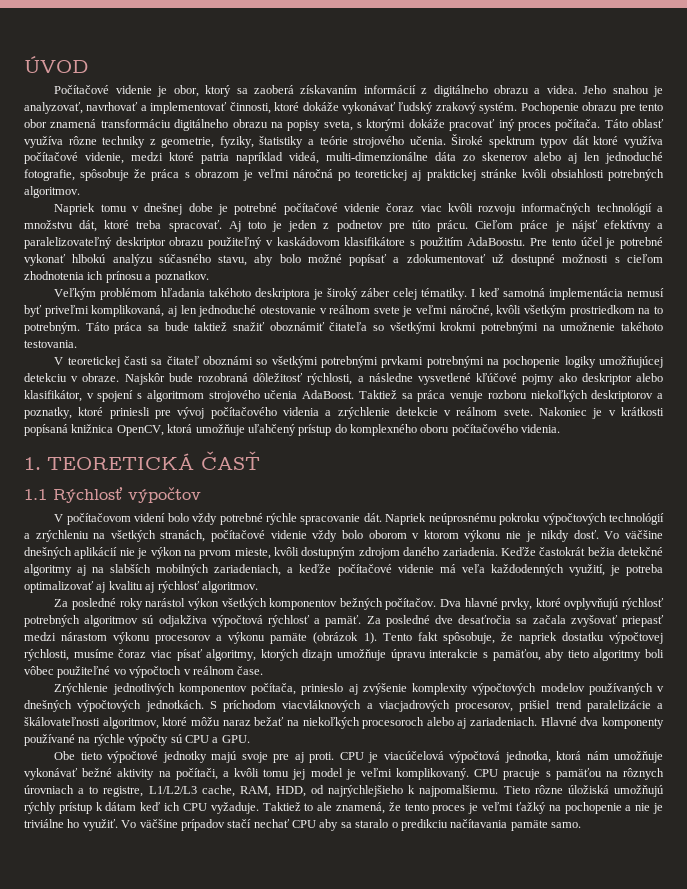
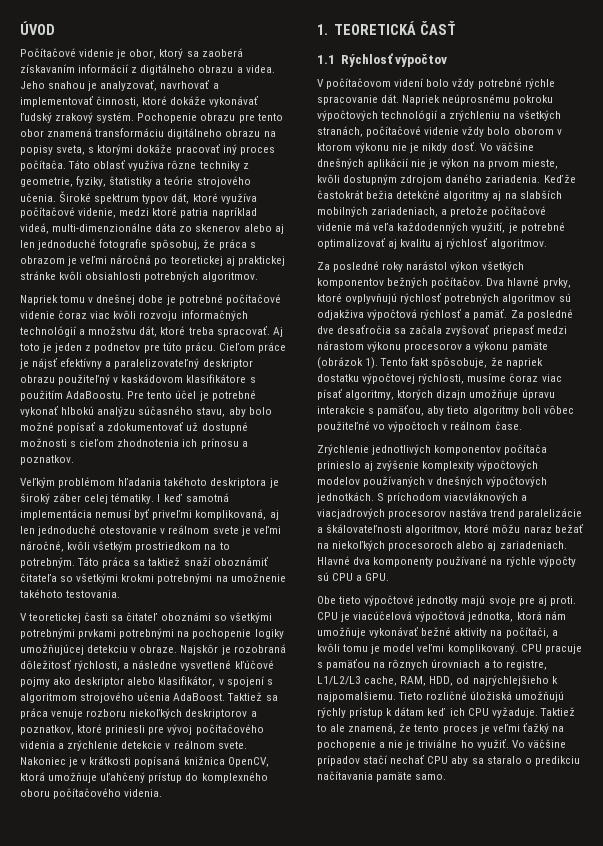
- Široké spektrum typov dát ktoré využíva počítačové videnie, medzi ktoré patria napríklad videá, multi-dimenzionálne dáta zo skenerov alebo aj len jednoduché fotografie, spôsobuje že práca s obrazom je veľmi náročná po teoretickej aj praktickej stránke kvôli obsiahlosti potrebných algoritmov.
+ Široké spektrum typov dát, ktoré využíva počítačové videnie, medzi ktoré patria napríklad videá, multi-dimenzionálne dáta zo skenerov alebo aj len jednoduché fotografie spôsobuj, že práca s obrazom je veľmi náročná po teoretickej aj praktickej stránke kvôli obsiahlosti potrebných algoritmov.
- Táto práca sa bude taktiež snažiť oboznámiť čitateľa so všetkými krokmi potrebnými na umožnenie takéhoto testovania.
+ Táto práca sa taktiež snaží oboznámiť čitateľa so všetkými krokmi potrebnými na umožnenie takéhoto testovania.
- Najskôr bude rozobraná dôležitosť rýchlosti, a následne vysvetlené kľúčové pojmy ako deskriptor alebo klasifikátor, v spojení s algoritmom strojového učenia AdaBoost.
+ Najskôr je rozobraná dôležitosť rýchlosti, a následne vysvetlené kľúčové pojmy ako deskriptor alebo klasifikátor, v spojení s algoritmom strojového učenia AdaBoost.
- Taktiež sa práca venuje rozboru niekoľkých deskriptorov a poznatky, ktoré priniesli pre vývoj počítačového videnia a zrýchlenie detekcie v reálnom svete.
+ Taktiež sa práca venuje rozboru niekoľkých deskriptorov a poznatkov, ktoré priniesli pre vývoj počítačového videnia a zrýchlenie detekcie v reálnom svete.
- Keďže častokrát bežia detekčné algoritmy aj na slabších mobilných zariadeniach, a keďže počítačové videnie má veľa každodenných využití, je potreba optimalizovať aj kvalitu aj rýchlosť algoritmov.
+ Keďže častokrát bežia detekčné algoritmy aj na slabších mobilných zariadeniach, a pretože počítačové videnie má veľa každodenných využití, je potrebné optimalizovať aj kvalitu aj rýchlosť algoritmov.
- Zrýchlenie jednotlivých komponentov počítača, prinieslo aj zvýšenie komplexity výpočtových modelov používaných v dnešných výpočtových jednotkách.
+ Zrýchlenie jednotlivých komponentov počítača prinieslo aj zvýšenie komplexity výpočtových modelov používaných v dnešných výpočtových jednotkách.
- S príchodom viacvláknových a viacjadrových procesorov, prišiel trend paralelizácie a škálovateľnosti algoritmov, ktoré môžu naraz bežať na niekoľkých procesoroch alebo aj zariadeniach.
+ S príchodom viacvláknových a viacjadrových procesorov nastáva trend paralelizácie a škálovateľnosti algoritmov, ktoré môžu naraz bežať na niekoľkých procesoroch alebo aj zariadeniach.
- CPU je viacúčelová výpočtová jednotka, ktorá nám umožňuje vykonávať bežné aktivity na počítači, a kvôli tomu jej model je veľmi komplikovaný.
+ CPU je viacúčelová výpočtová jednotka, ktorá nám umožňuje vykonávať bežné aktivity na počítači, a kvôli tomu je model veľmi komplikovaný.
- Tieto rôzne úložiská umožňujú rýchly prístup k dátam keď ich CPU vyžaduje.
+ Tieto rozličné úložiská umožňujú rýchly prístup k dátam keď ich CPU vyžaduje.

